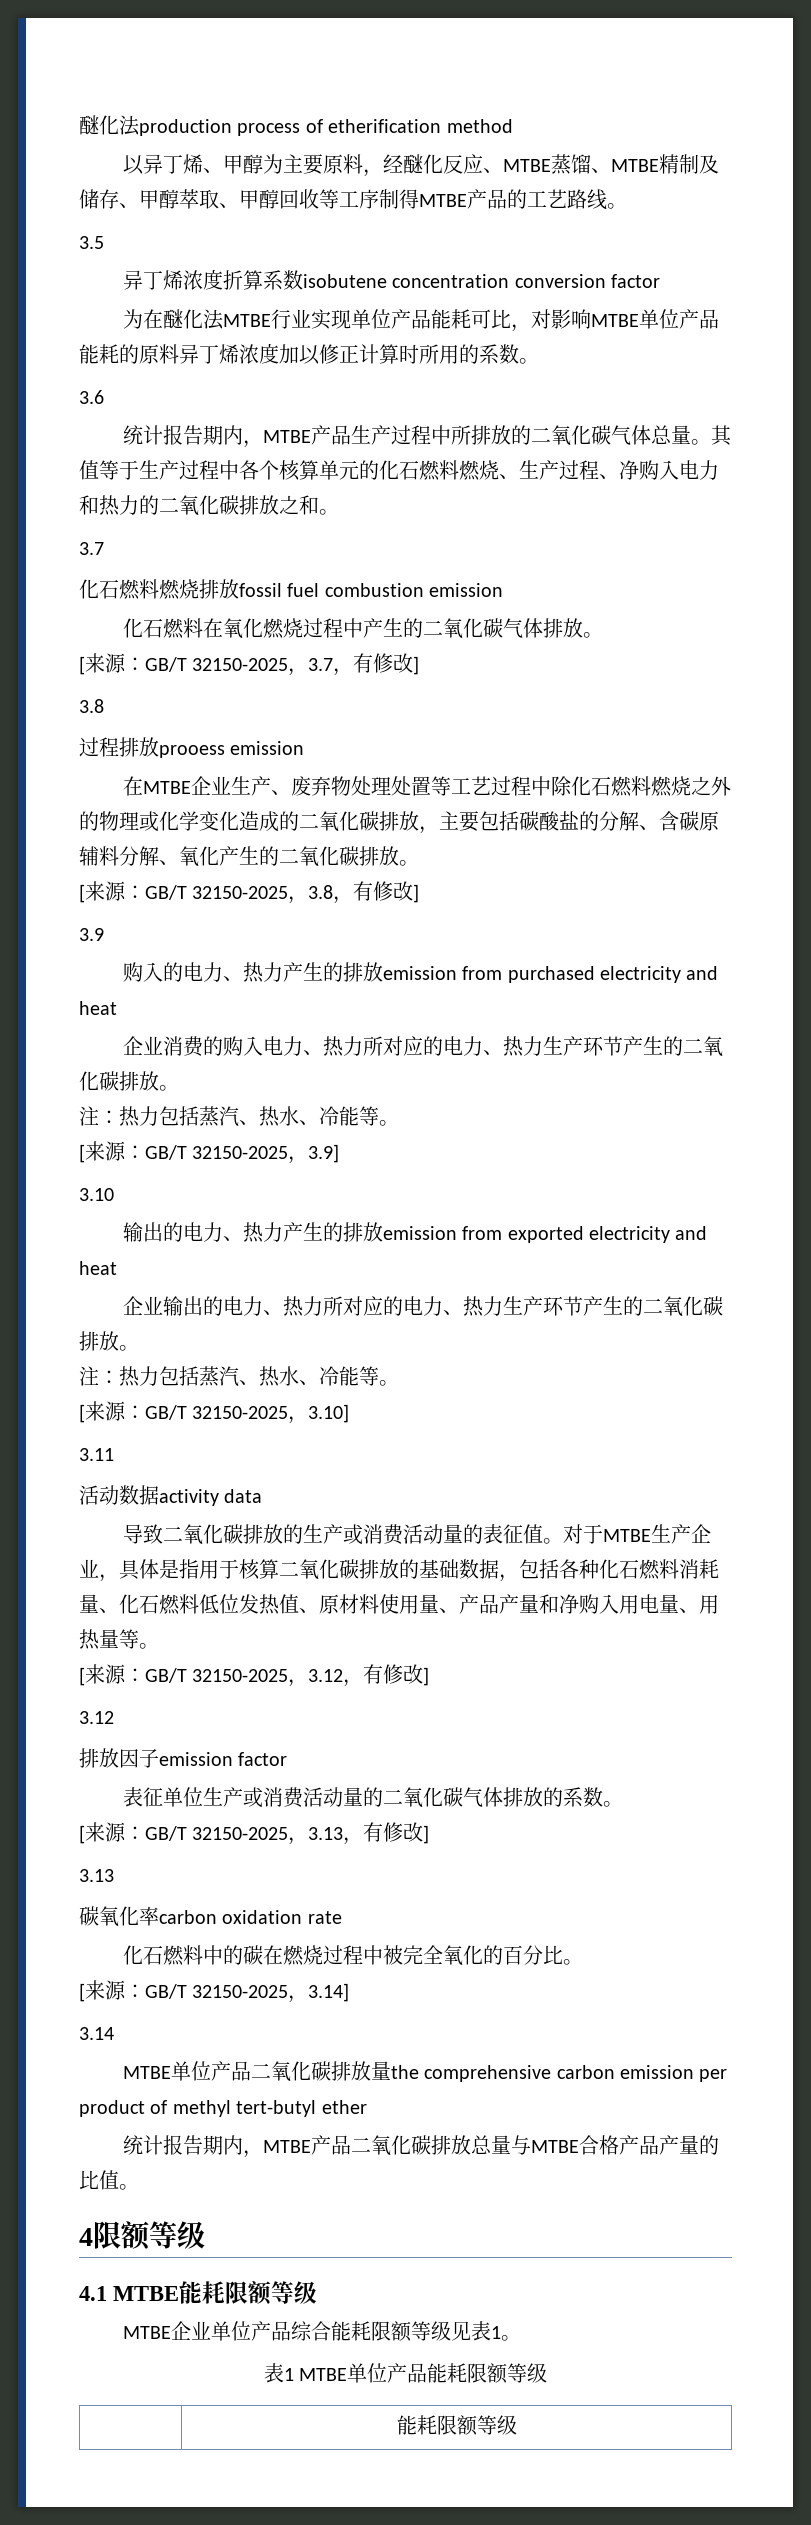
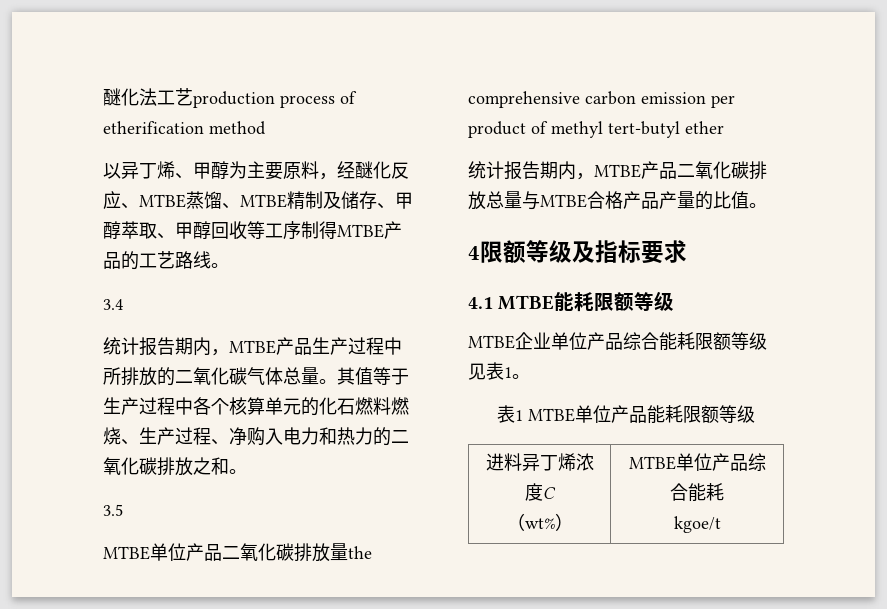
- 醚化法production process of etherification method
+ 醚化法工艺production process of etherification method
- 3.5
- 异丁烯浓度折算系数isobutene concentration conversion factor
- 为在醚化法MTBE行业实现单位产品能耗可比，对影响MTBE单位产品能耗的原料异丁烯浓度加以修正计算时所用的系数。
- 3.6
+ 3.4
  其值等于生产过程中各个核算单元的化石燃料燃烧、生产过程、净购入电力和热力的二氧化碳排放之和。
- 3.7
- 化石燃料燃烧排放fossil fuel combustion emission
- 化石燃料在氧化燃烧过程中产生的二氧化碳气体排放。
- [来源：GB/T 32150-2025，3.7，有修改]
- 3.8
- 过程排放prooess emission
- 在MTBE企业生产、废弃物处理处置等工艺过程中除化石燃料燃烧之外的物理或化学变化造成的二氧化碳排放，主要包括碳酸盐的分解、含碳原辅料分解、氧化产生的二氧化碳排放。
- [来源：GB/T 32150-2025，3.8，有修改]
- 3.9
- 购入的电力、热力产生的排放emission from purchased electricity and heat
- 企业消费的购入电力、热力所对应的电力、热力生产环节产生的二氧化碳排放。
- 注：热力包括蒸汽、热水、冷能等。
- [来源：GB/T 32150-2025，3.9]
- 3.10
- 输出的电力、热力产生的排放emission from exported electricity and heat
- 企业输出的电力、热力所对应的电力、热力生产环节产生的二氧化碳排放。
- 注：热力包括蒸汽、热水、冷能等。
- [来源：GB/T 32150-2025，3.10]
- 3.11
- 活动数据activity data
- 导致二氧化碳排放的生产或消费活动量的表征值。对于MTBE生产企业，具体是指用于核算二氧化碳排放的基础数据，包括各种化石燃料消耗量、化石燃料低位发热值、原材料使用量、产品产量和净购入用电量、用热量等。
- [来源：GB/T 32150-2025，3.12，有修改]
- 3.12
- 排放因子emission factor
- 表征单位生产或消费活动量的二氧化碳气体排放的系数。
- [来源：GB/T 32150-2025，3.13，有修改]
- 3.13
- 碳氧化率carbon oxidation rate
- 化石燃料中的碳在燃烧过程中被完全氧化的百分比。
- [来源：GB/T 32150-2025，3.14]
- 3.14
+ 3.5
- 4限额等级
+ 4限额等级及指标要求
- | 能耗限额等级
+ 进料异丁烯浓度C
+ （wt%） | MTBE单位产品综合能耗
+ kgoe/t

